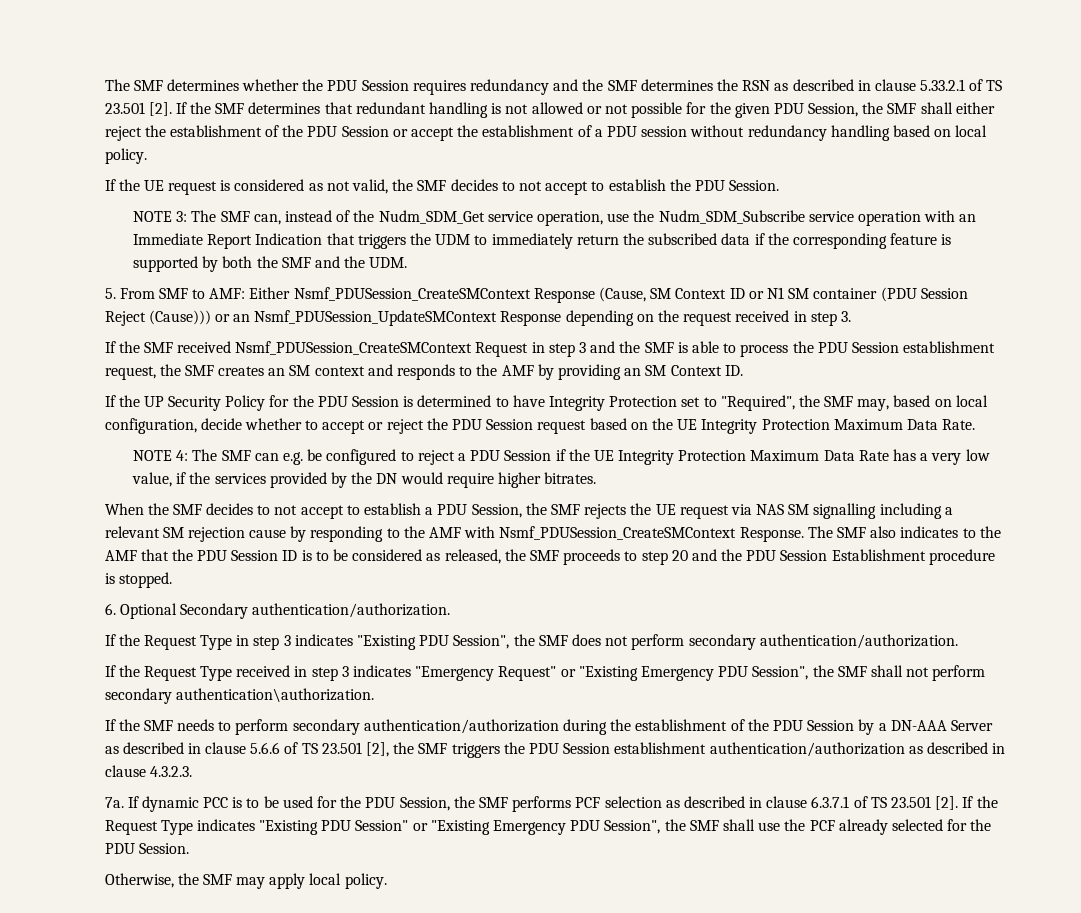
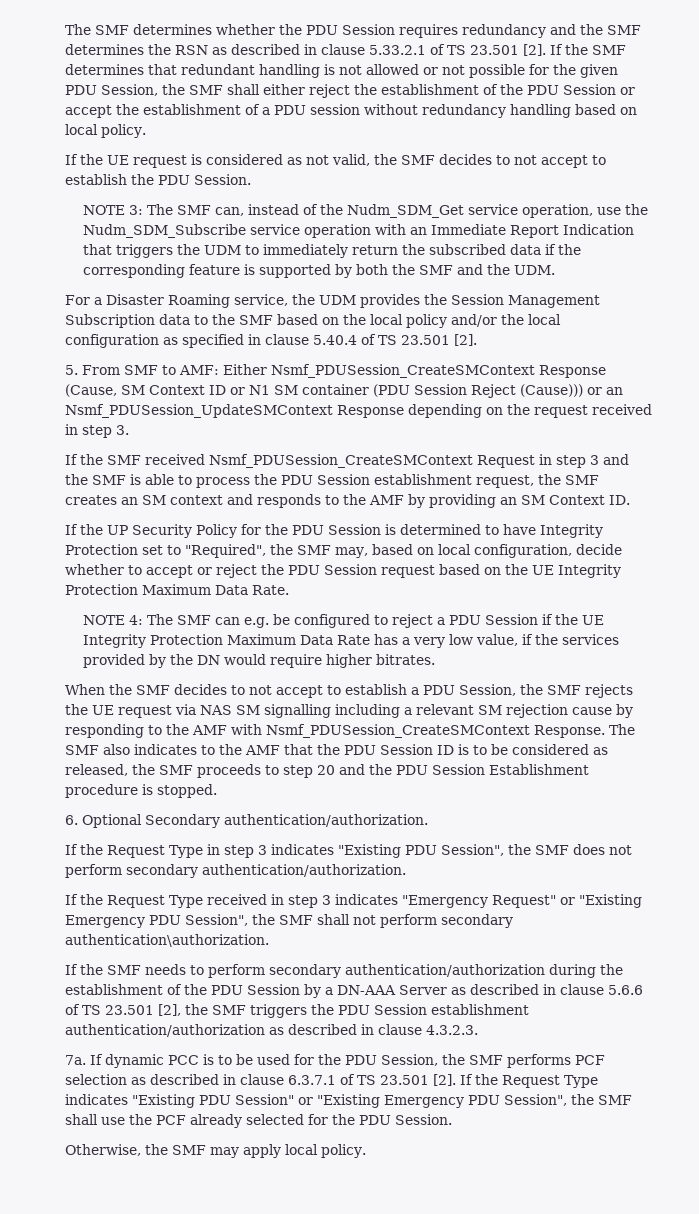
+ For a Disaster Roaming service, the UDM provides the Session Management Subscription data to the SMF based on the local policy and/or the local configuration as specified in clause 5.40.4 of TS 23.501 [2].

